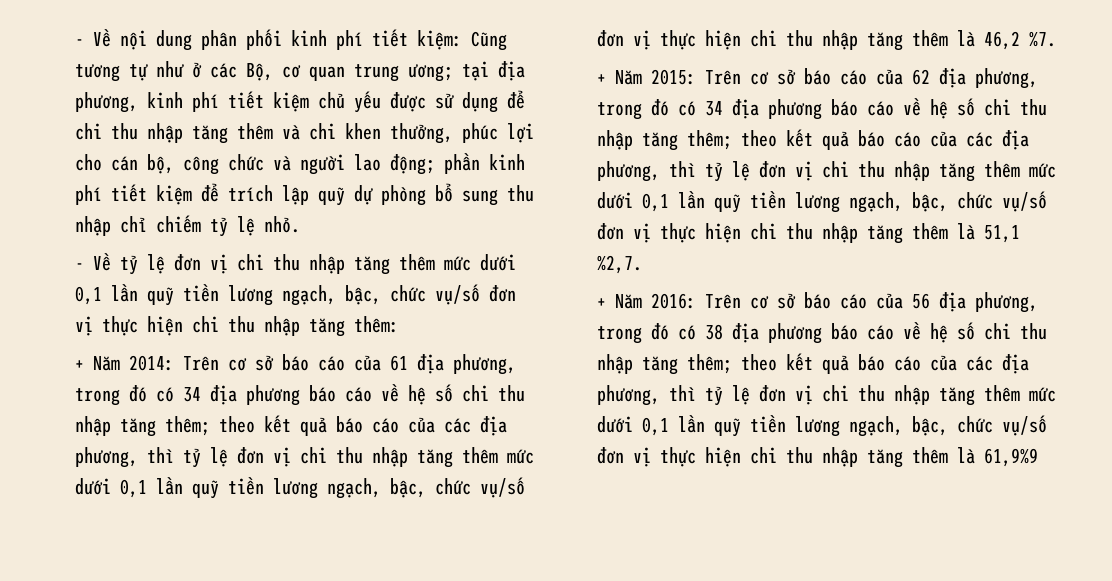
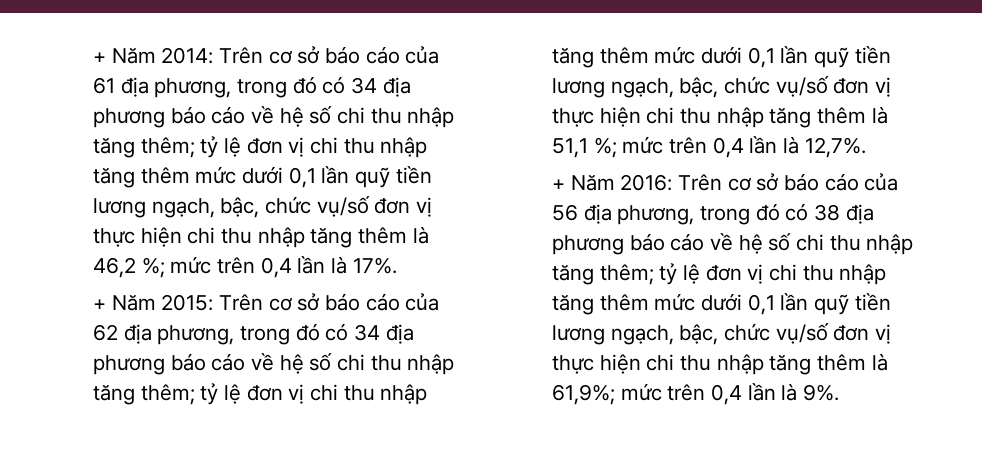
- - Về nội dung phân phối kinh phí tiết kiệm: Cũng tương tự như ở các Bộ, cơ quan trung ương; tại địa phương, kinh phí tiết kiệm chủ yếu được sử dụng để chi thu nhập tăng thêm và chi khen thưởng, phúc lợi cho cán bộ, công chức và người lao động; phần kinh phí tiết kiệm để trích lập quỹ dự phòng bổ sung thu nhập chỉ chiếm tỷ lệ nhỏ.
- - Về tỷ lệ đơn vị chi thu nhập tăng thêm mức dưới 0,1 lần quỹ tiền lương ngạch, bậc, chức vụ/số đơn vị thực hiện chi thu nhập tăng thêm:
- + Năm 2014: Trên cơ sở báo cáo của 61 địa phương, trong đó có 34 địa phương báo cáo về hệ số chi thu nhập tăng thêm; theo kết quả báo cáo của các địa phương, thì tỷ lệ đơn vị chi thu nhập tăng thêm mức dưới 0,1 lần quỹ tiền lương ngạch, bậc, chức vụ/số đơn vị thực hiện chi thu nhập tăng thêm là 46,2 %7.
+ + Năm 2014: Trên cơ sở báo cáo của 61 địa phương, trong đó có 34 địa phương báo cáo về hệ số chi thu nhập tăng thêm; tỷ lệ đơn vị chi thu nhập tăng thêm mức dưới 0,1 lần quỹ tiền lương ngạch, bậc, chức vụ/số đơn vị thực hiện chi thu nhập tăng thêm là 46,2 %; mức trên 0,4 lần là 17%.
- + Năm 2015: Trên cơ sở báo cáo của 62 địa phương, trong đó có 34 địa phương báo cáo về hệ số chi thu nhập tăng thêm; theo kết quả báo cáo của các địa phương, thì tỷ lệ đơn vị chi thu nhập tăng thêm mức dưới 0,1 lần quỹ tiền lương ngạch, bậc, chức vụ/số đơn vị thực hiện chi thu nhập tăng thêm là 51,1 %2,7.
+ + Năm 2015: Trên cơ sở báo cáo của 62 địa phương, trong đó có 34 địa phương báo cáo về hệ số chi thu nhập tăng thêm; tỷ lệ đơn vị chi thu nhập tăng thêm mức dưới 0,1 lần quỹ tiền lương ngạch, bậc, chức vụ/số đơn vị thực hiện chi thu nhập tăng thêm là 51,1 %; mức trên 0,4 lần là 12,7%.
- + Năm 2016: Trên cơ sở báo cáo của 56 địa phương, trong đó có 38 địa phương báo cáo về hệ số chi thu nhập tăng thêm; theo kết quả báo cáo của các địa phương, thì tỷ lệ đơn vị chi thu nhập tăng thêm mức dưới 0,1 lần quỹ tiền lương ngạch, bậc, chức vụ/số đơn vị thực hiện chi thu nhập tăng thêm là 61,9%9
+ + Năm 2016: Trên cơ sở báo cáo của 56 địa phương, trong đó có 38 địa phương báo cáo về hệ số chi thu nhập tăng thêm; tỷ lệ đơn vị chi thu nhập tăng thêm mức dưới 0,1 lần quỹ tiền lương ngạch, bậc, chức vụ/số đơn vị thực hiện chi thu nhập tăng thêm là 61,9%; mức trên 0,4 lần là 9%.

